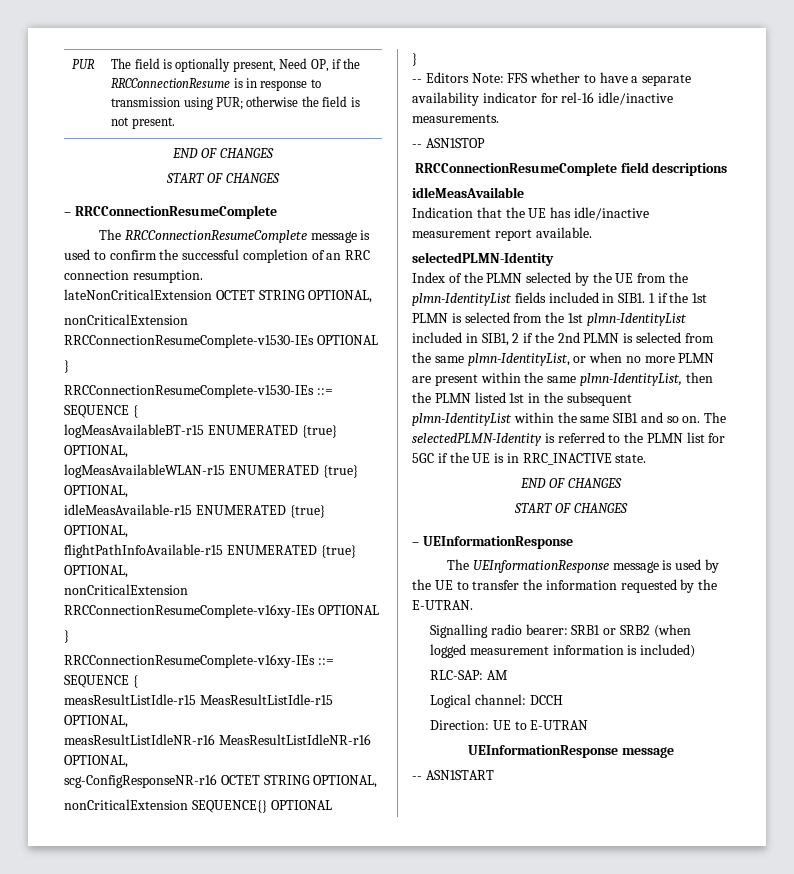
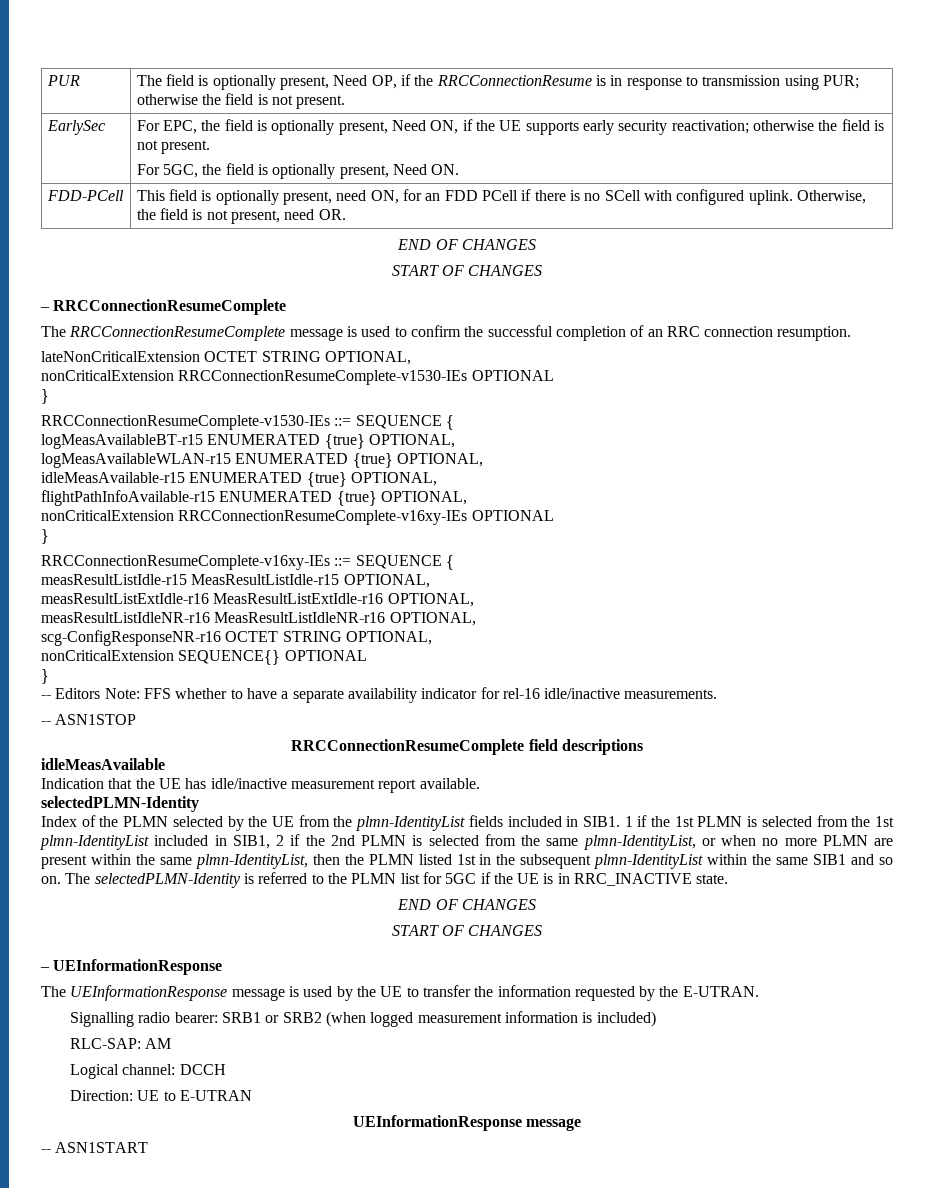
+ EarlySec | For EPC, the field is optionally present, Need ON, if the UE supports early security reactivation; otherwise the field is not present.
+ For 5GC, the field is optionally present, Need ON.
+ FDD-PCell | This field is optionally present, need ON, for an FDD PCell if there is no SCell with configured uplink. Otherwise, the field is not present, need OR.
+ measResultListExtIdle-r16 MeasResultListExtIdle-r16 OPTIONAL,

